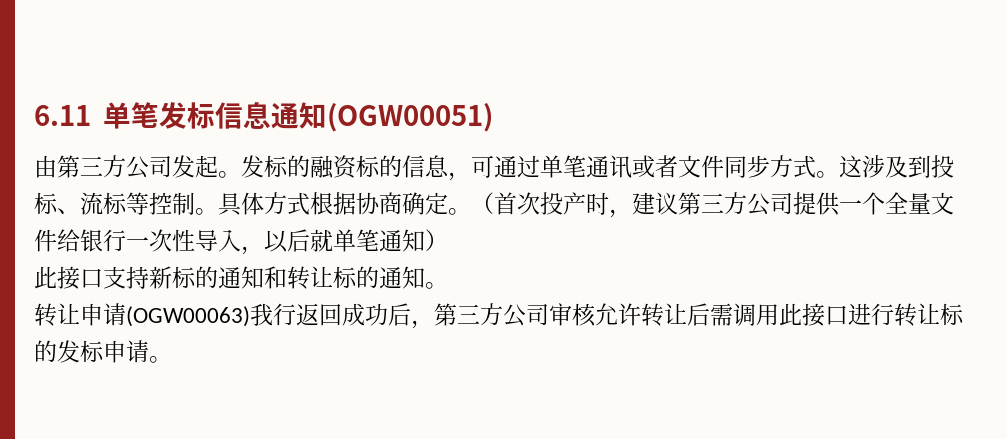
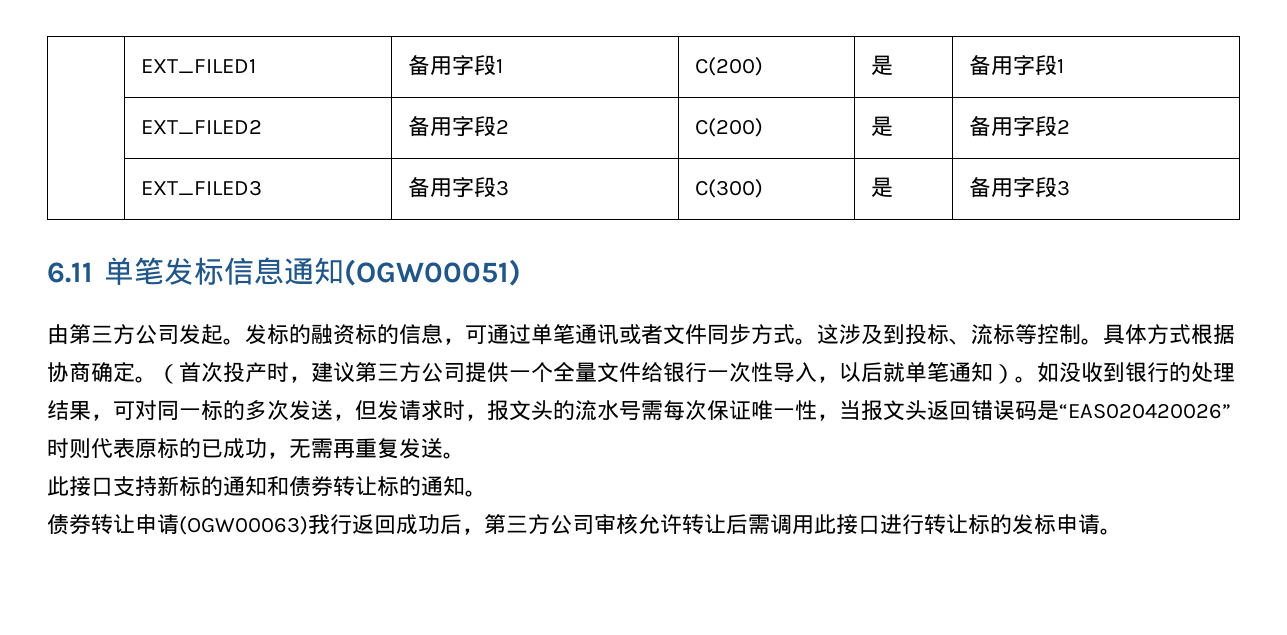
+ | EXT_FILED1 | 备用字段1 | C(200) | 是 | 备用字段1
+ | EXT_FILED2 | 备用字段2 | C(200) | 是 | 备用字段2
+ | EXT_FILED3 | 备用字段3 | C(300) | 是 | 备用字段3
- （首次投产时，建议第三方公司提供一个全量文件给银行一次性导入，以后就单笔通知）
+ （首次投产时，建议第三方公司提供一个全量文件给银行一次性导入，以后就单笔通知）。如没收到银行的处理结果，可对同一标的多次发送，但发请求时，报文头的流水号需每次保证唯一性，当报文头返回错误码是“EAS020420026”时则代表原标的已成功，无需再重复发送。
- 此接口支持新标的通知和转让标的通知。
+ 此接口支持新标的通知和债券转让标的通知。
- 转让申请(OGW00063)我行返回成功后，第三方公司审核允许转让后需调用此接口进行转让标的发标申请。
+ 债券转让申请(OGW00063)我行返回成功后，第三方公司审核允许转让后需调用此接口进行转让标的发标申请。

